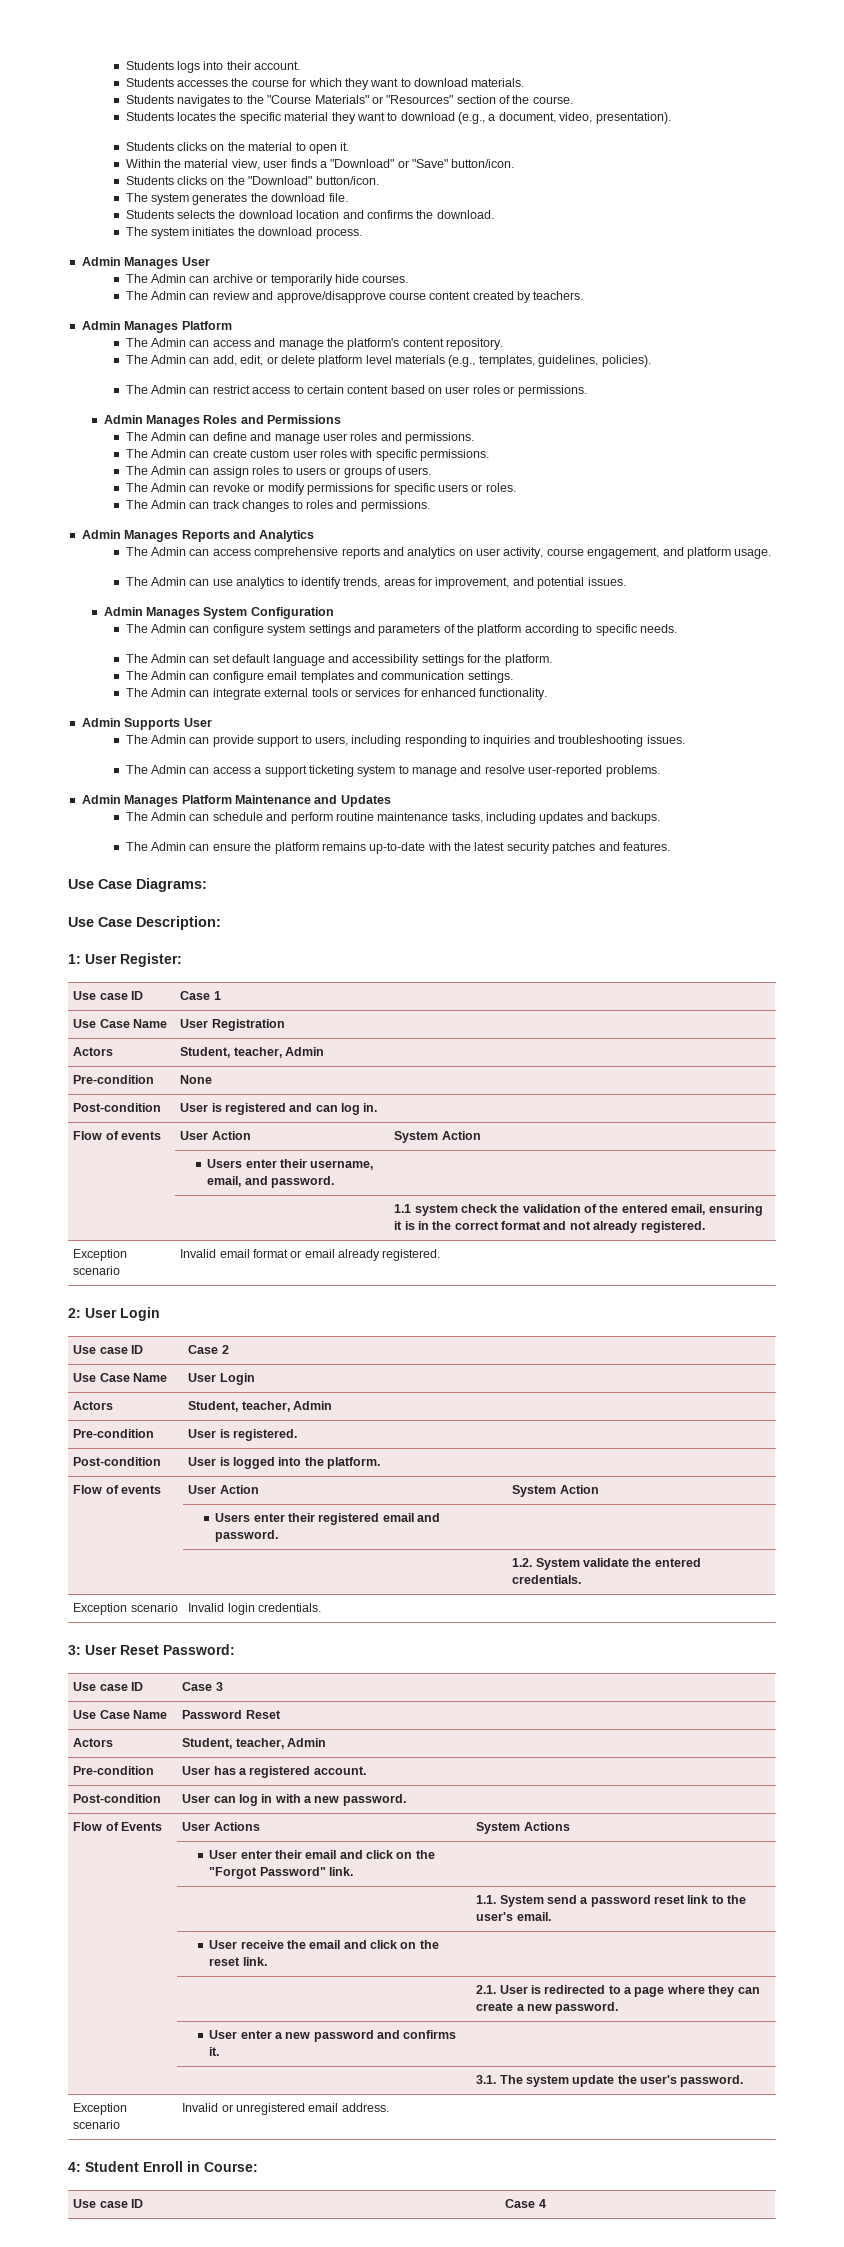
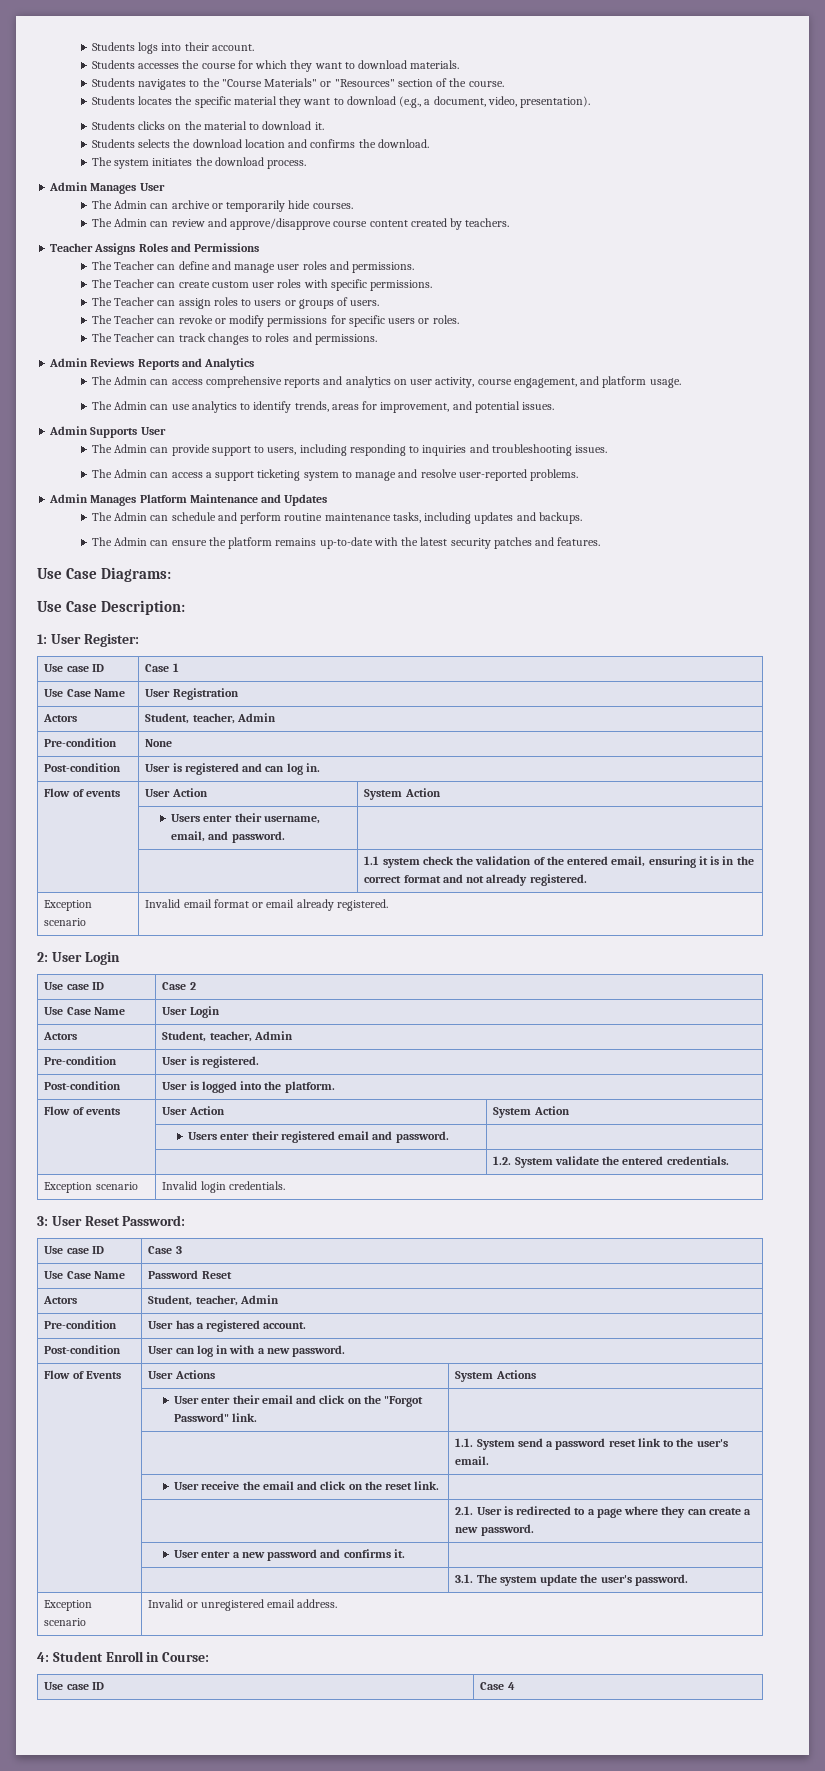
- Students clicks on the material to open it.
- Within the material view, user finds a "Download" or "Save" button/icon.
- Students clicks on the "Download" button/icon.
- The system generates the download file.
+ Students clicks on the material to download it.
  The Admin can review and approve/disapprove course content created by teachers.
- Admin Manages Platform
- The Admin can access and manage the platform's content repository.
- The Admin can add, edit, or delete platform level materials (e.g., templates, guidelines, policies).
- The Admin can restrict access to certain content based on user roles or permissions.
- Admin Manages Roles and Permissions
+ Teacher Assigns Roles and Permissions
- The Admin can define and manage user roles and permissions.
+ The Teacher can define and manage user roles and permissions.
- The Admin can create custom user roles with specific permissions.
+ The Teacher can create custom user roles with specific permissions.
- The Admin can assign roles to users or groups of users.
+ The Teacher can assign roles to users or groups of users.
- The Admin can revoke or modify permissions for specific users or roles.
+ The Teacher can revoke or modify permissions for specific users or roles.
- The Admin can track changes to roles and permissions.
+ The Teacher can track changes to roles and permissions.
- Admin Manages Reports and Analytics
+ Admin Reviews Reports and Analytics
- Admin Manages System Configuration
- The Admin can configure system settings and parameters of the platform according to specific needs.
- The Admin can set default language and accessibility settings for the platform.
- The Admin can configure email templates and communication settings.
- The Admin can integrate external tools or services for enhanced functionality.

